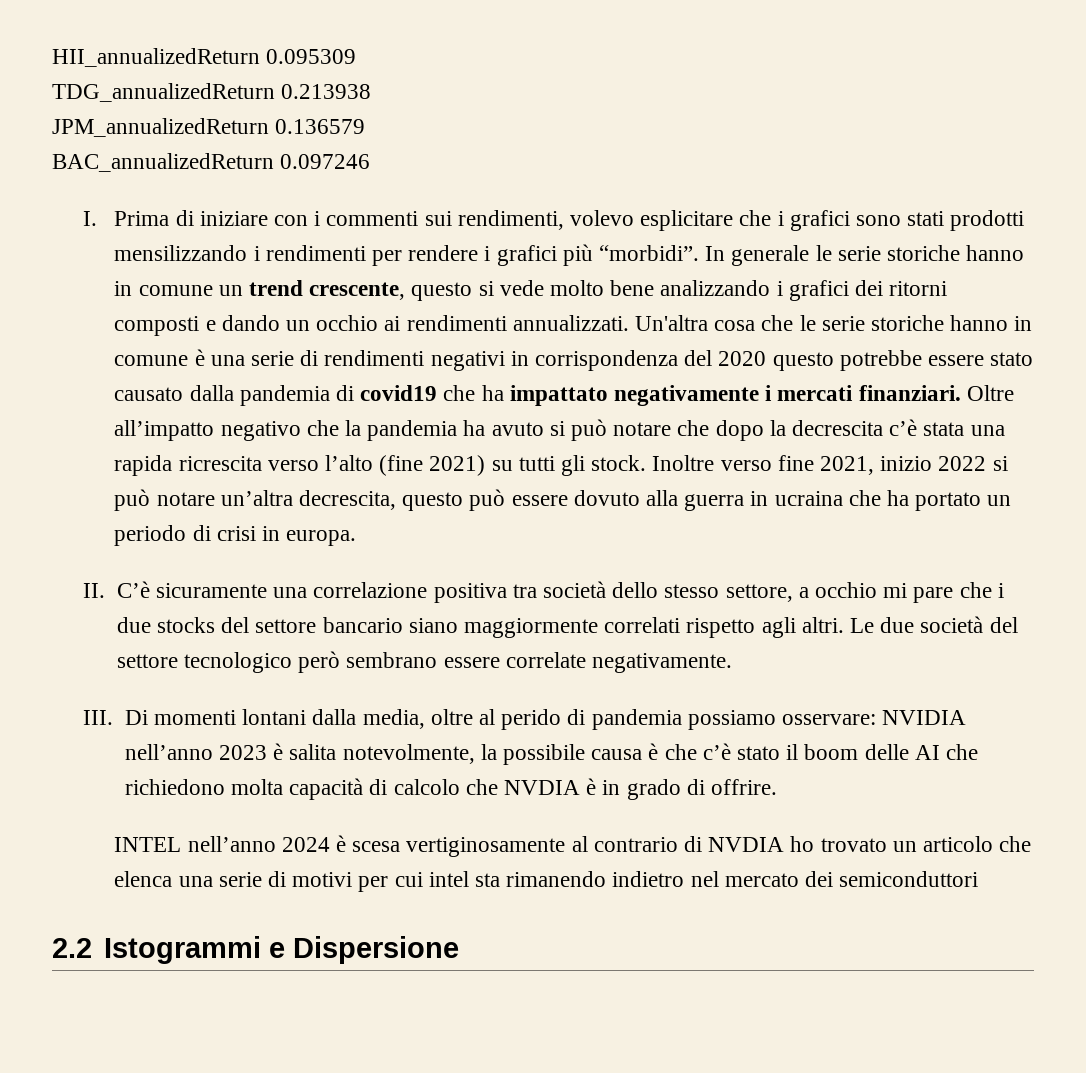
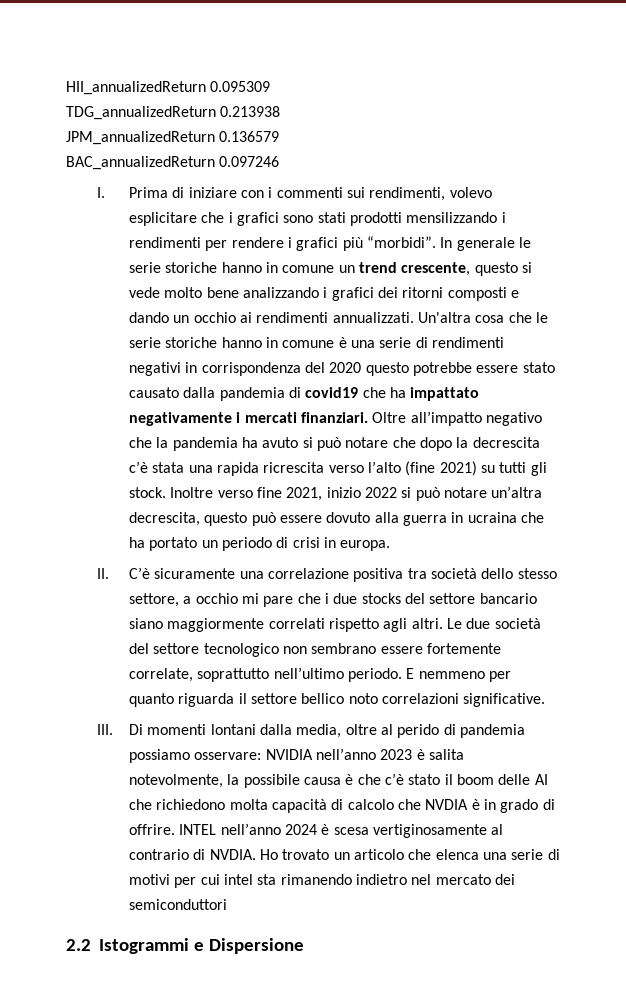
- Le due società del settore tecnologico però sembrano essere correlate negativamente.
+ Le due società del settore tecnologico non sembrano essere fortemente correlate, soprattutto nell’ultimo periodo. E nemmeno per quanto riguarda il settore bellico noto correlazioni significative.
- NVIDIA nell’anno 2023 è salita notevolmente, la possibile causa è che c’è stato il boom delle AI che richiedono molta capacità di calcolo che NVDIA è in grado di offrire.
- INTEL nell’anno 2024 è scesa vertiginosamente al contrario di NVDIA ho trovato un articolo che elenca una serie di motivi per cui intel sta rimanendo indietro nel mercato dei semiconduttori
+ NVIDIA nell’anno 2023 è salita notevolmente, la possibile causa è che c’è stato il boom delle AI che richiedono molta capacità di calcolo che NVDIA è in grado di offrire. INTEL nell’anno 2024 è scesa vertiginosamente al contrario di NVDIA. Ho trovato un articolo che elenca una serie di motivi per cui intel sta rimanendo indietro nel mercato dei semiconduttori

